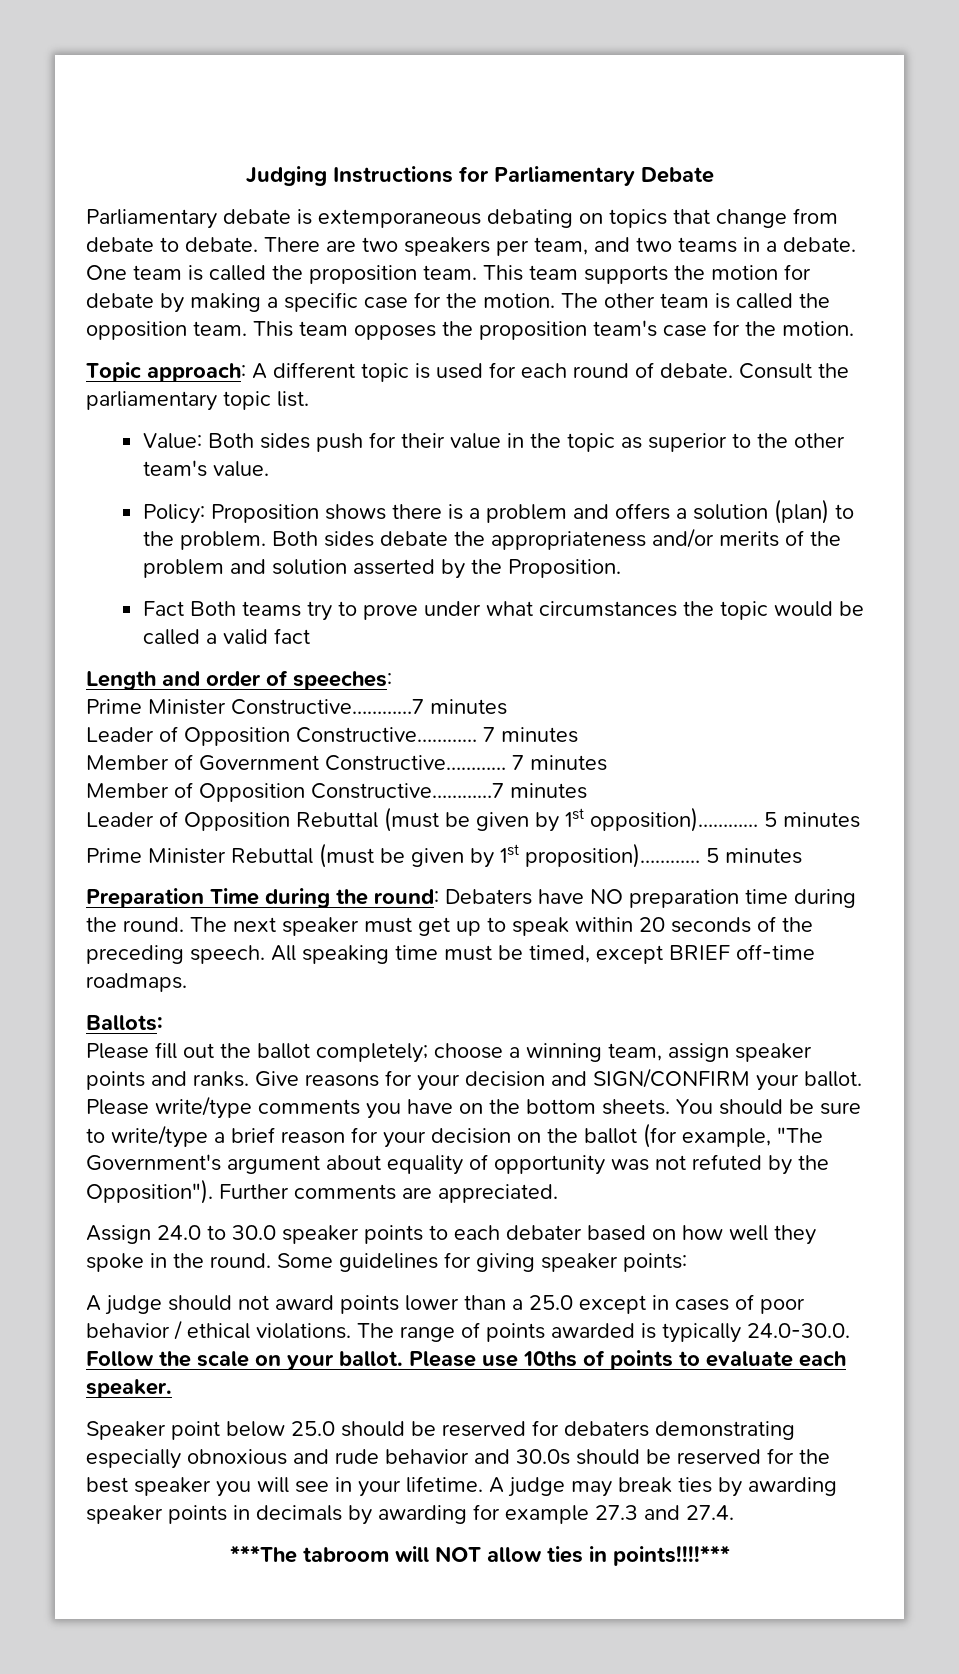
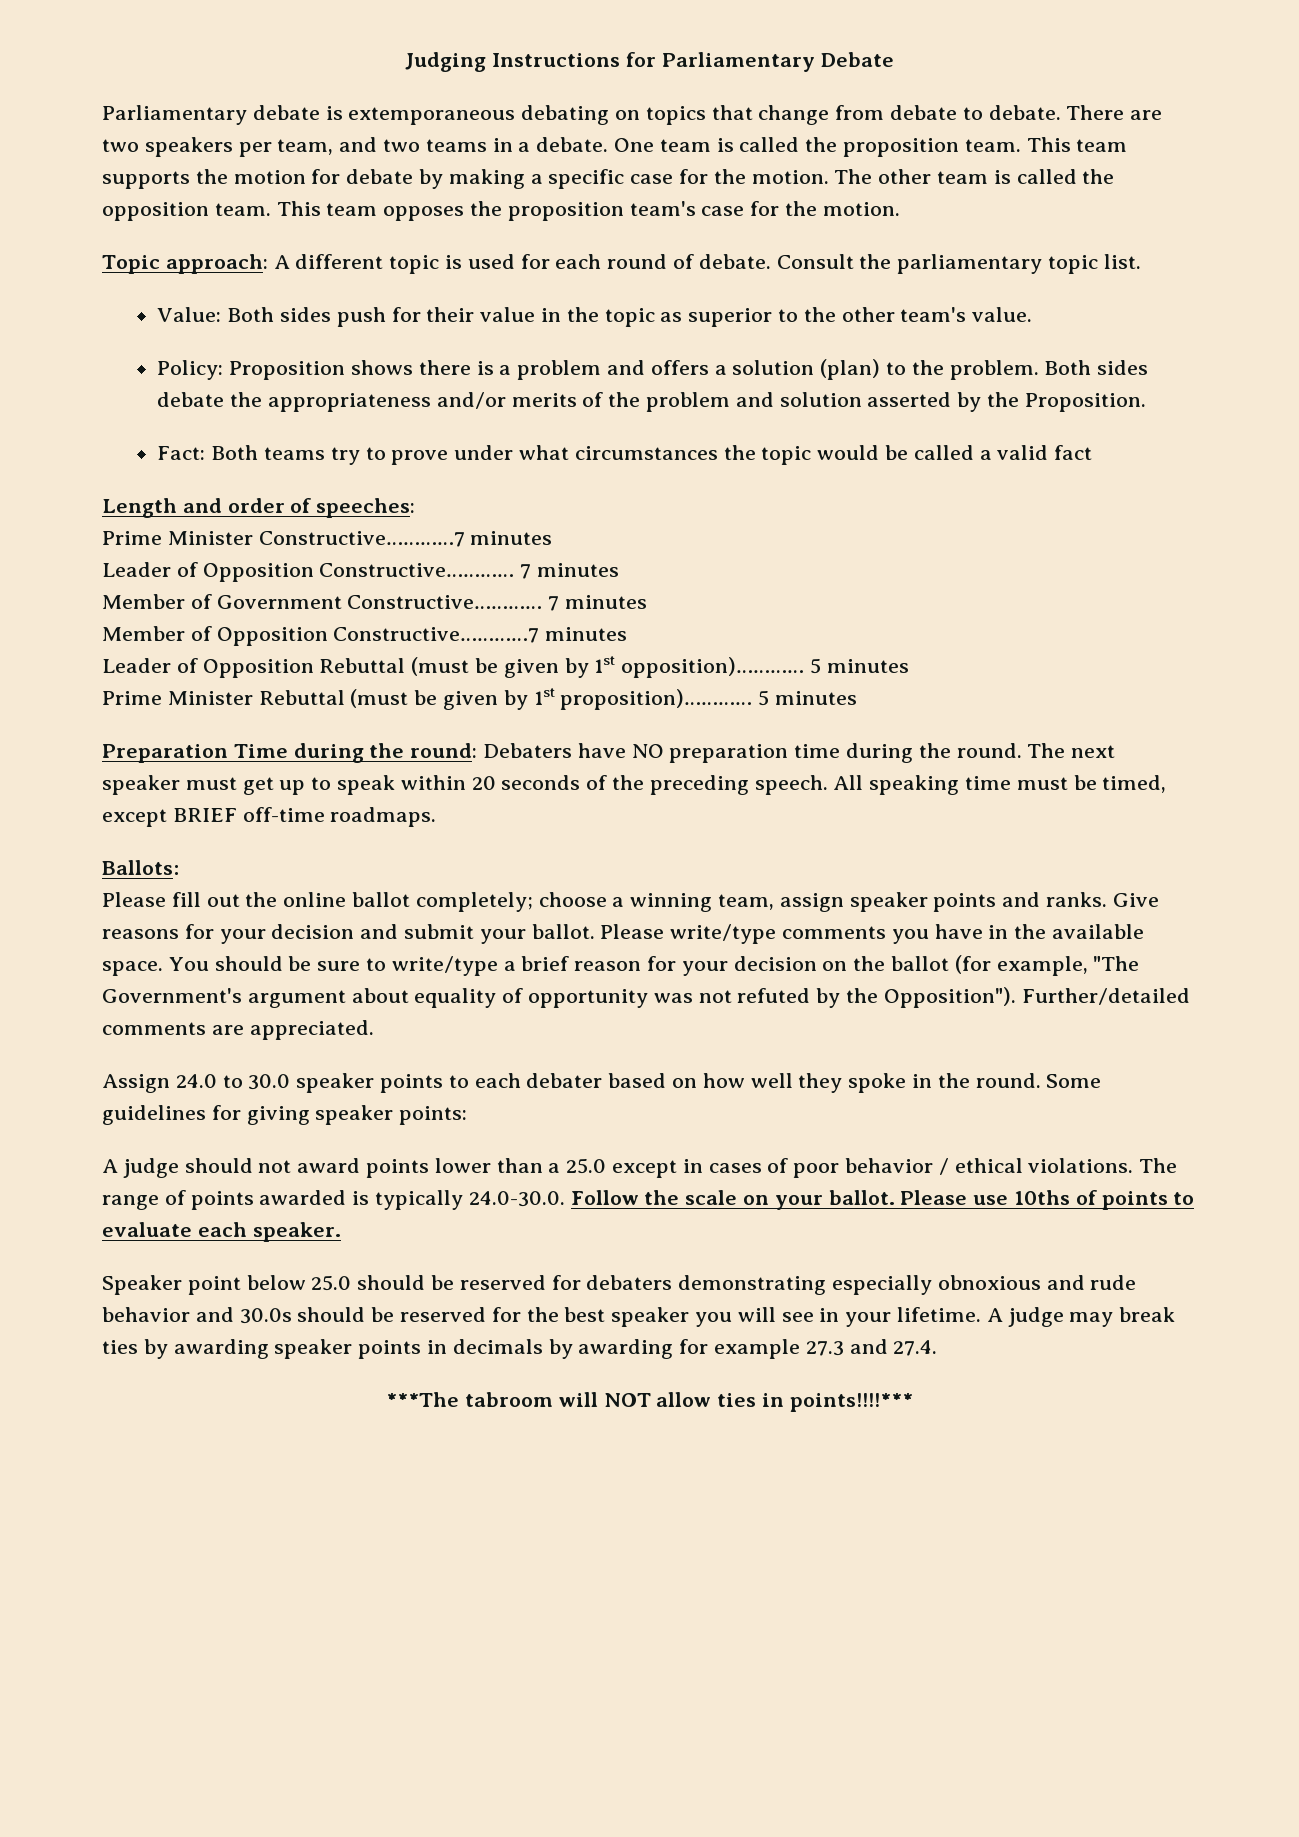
- Fact Both teams try to prove under what circumstances the topic would be called a valid fact
+ Fact: Both teams try to prove under what circumstances the topic would be called a valid fact
- Please fill out the ballot completely; choose a winning team, assign speaker points and ranks.
+ Please fill out the online ballot completely; choose a winning team, assign speaker points and ranks.
- Give reasons for your decision and SIGN/CONFIRM your ballot.
+ Give reasons for your decision and submit your ballot.
- Please write/type comments you have on the bottom sheets.
+ Please write/type comments you have in the available space.
- Further comments are appreciated.
+ Further/detailed comments are appreciated.

